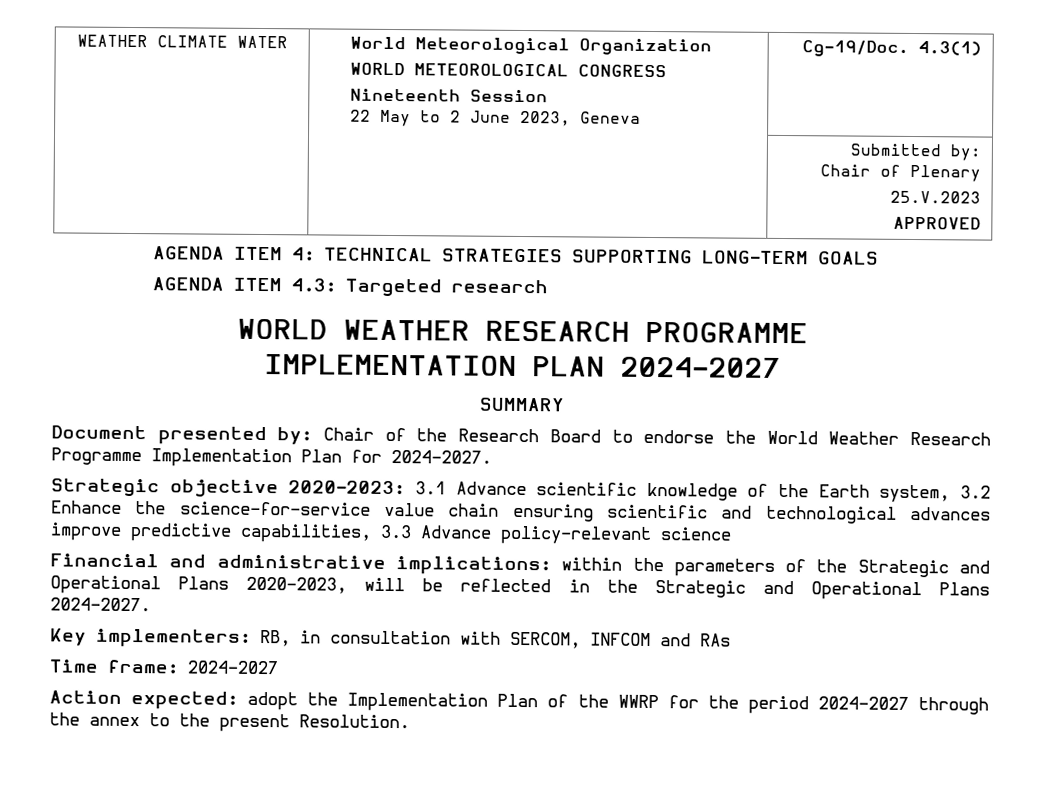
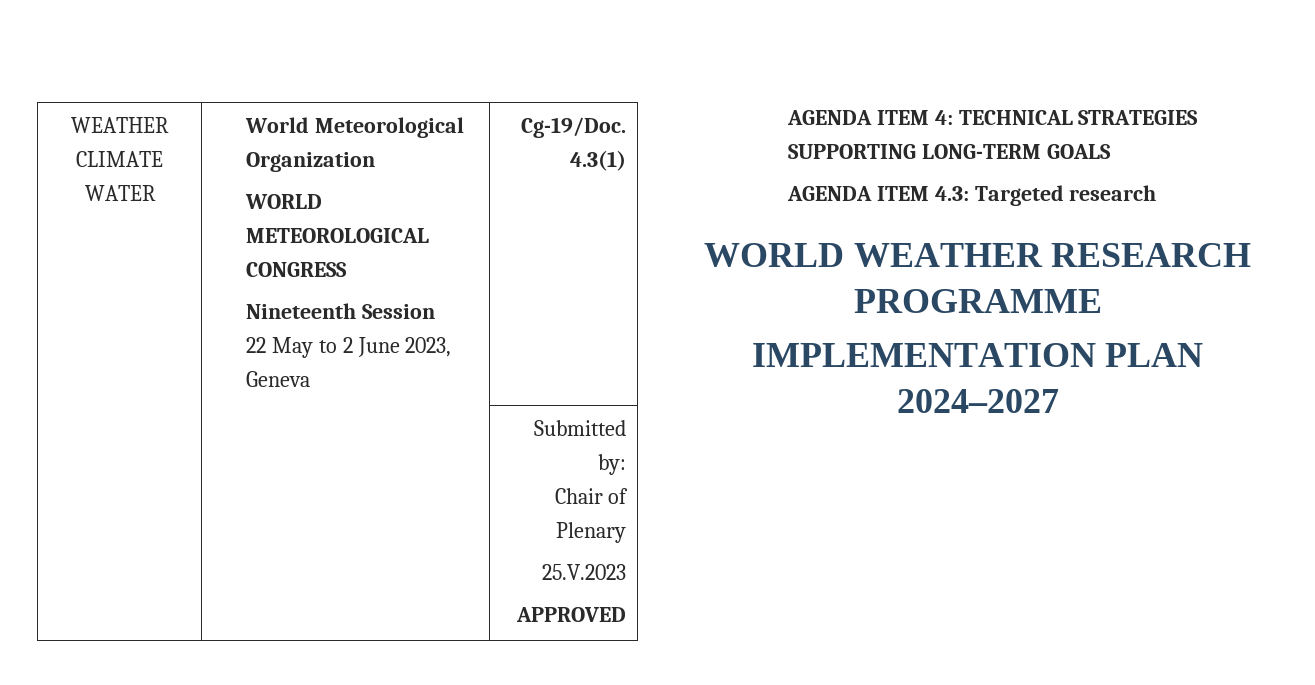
- SUMMARY
- Document presented by: Chair of the Research Board to endorse the World Weather Research Programme Implementation Plan for 2024–2027.
- Strategic objective 2020–2023: 3.1 Advance scientific knowledge of the Earth system, 3.2 Enhance the science-for-service value chain ensuring scientific and technological advances improve predictive capabilities, 3.3 Advance policy-relevant science
- Financial and administrative implications: within the parameters of the Strategic and Operational Plans 2020–2023, will be reflected in the Strategic and Operational Plans 2024–2027.
- Key implementers: RB, in consultation with SERCOM, INFCOM and RAs
- Time frame: 2024–2027
- Action expected: adopt the Implementation Plan of the WWRP for the period 2024–2027 through the annex to the present Resolution.

